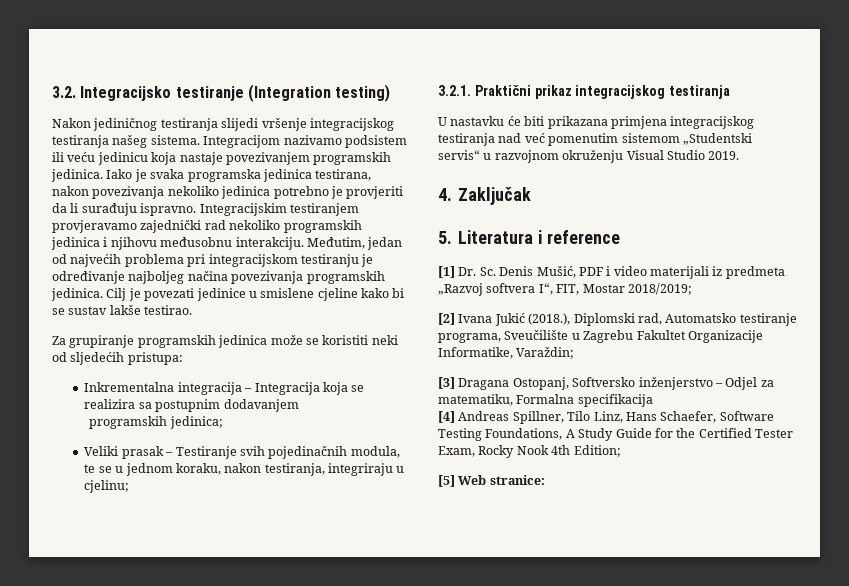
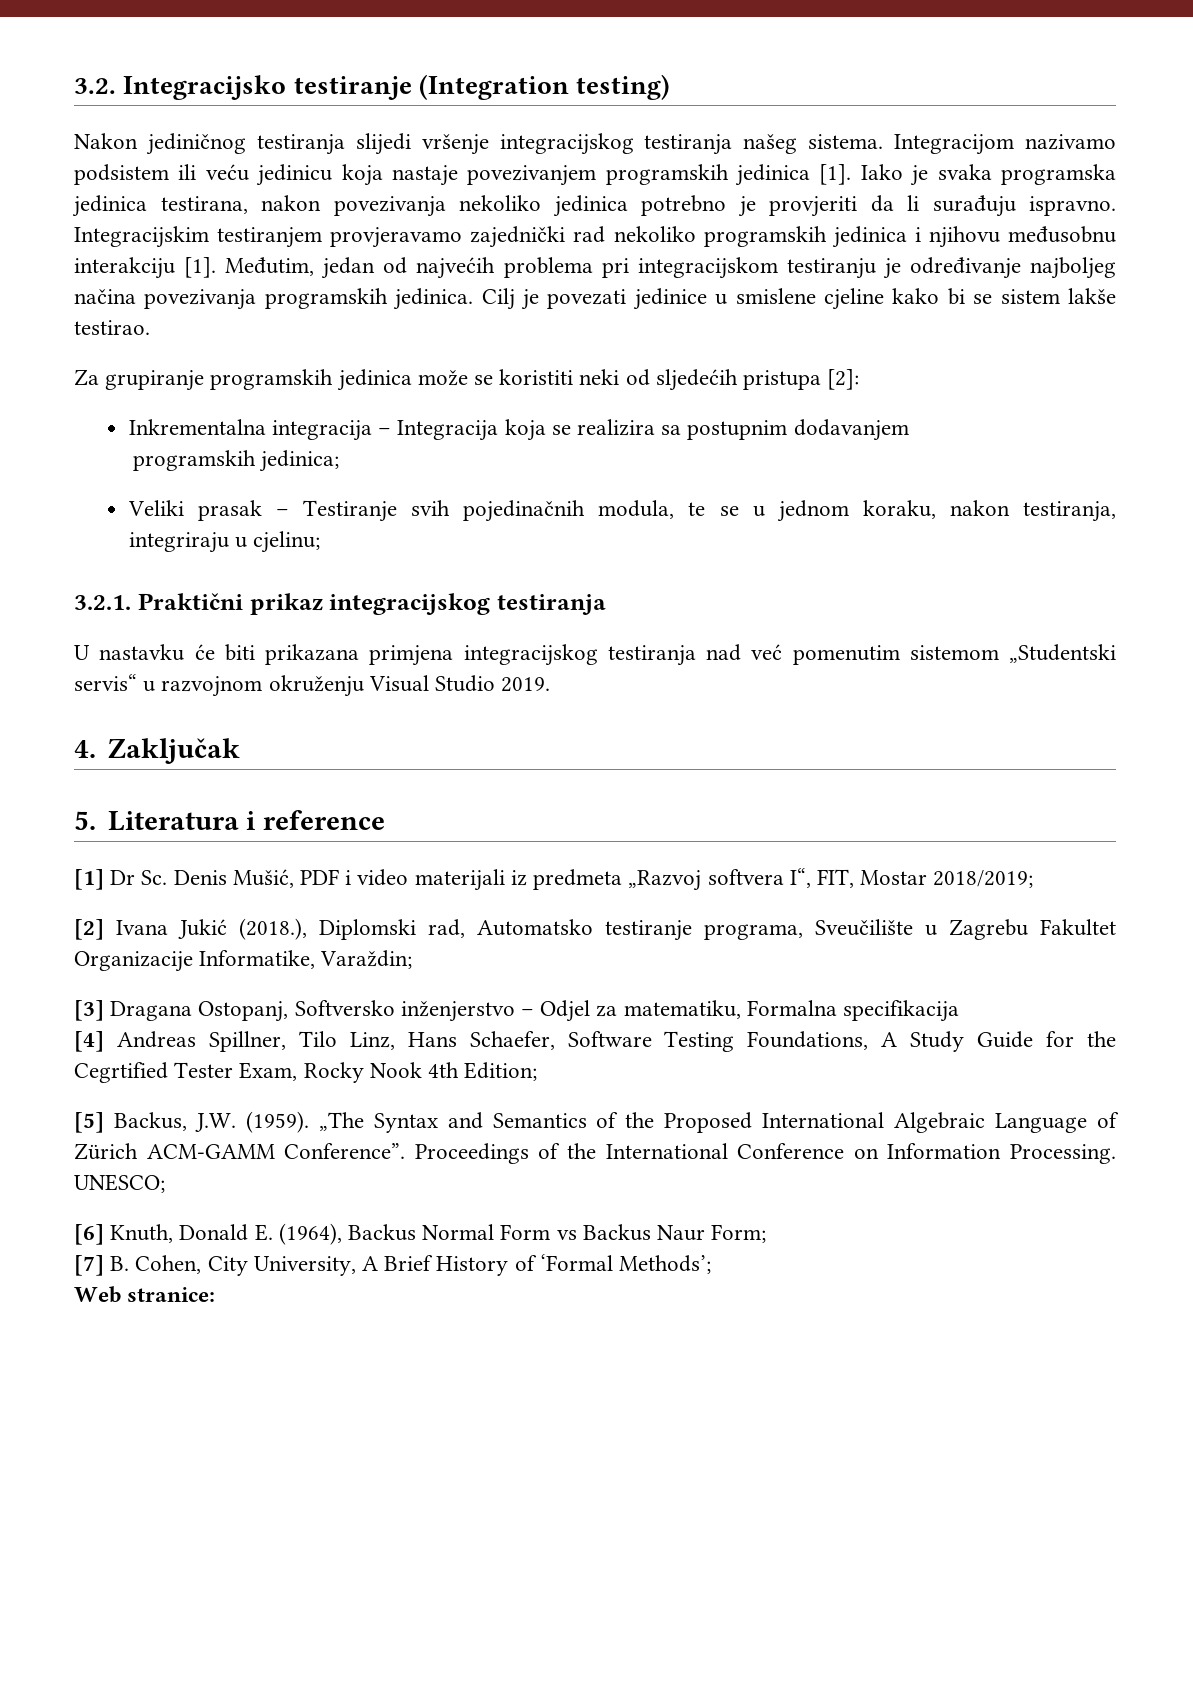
- Integracijom nazivamo podsistem ili veću jedinicu koja nastaje povezivanjem programskih jedinica.
+ Integracijom nazivamo podsistem ili veću jedinicu koja nastaje povezivanjem programskih jedinica [1].
- Integracijskim testiranjem provjeravamo zajednički rad nekoliko programskih jedinica i njihovu međusobnu interakciju.
+ Integracijskim testiranjem provjeravamo zajednički rad nekoliko programskih jedinica i njihovu međusobnu interakciju [1].
- Cilj je povezati jedinice u smislene cjeline kako bi se sustav lakše testirao.
+ Cilj je povezati jedinice u smislene cjeline kako bi se sistem lakše testirao.
- Za grupiranje programskih jedinica može se koristiti neki od sljedećih pristupa:
+ Za grupiranje programskih jedinica može se koristiti neki od sljedećih pristupa [2]:
- [1] Dr. Sc. Denis Mušić, PDF i video materijali iz predmeta „Razvoj softvera I“, FIT, Mostar 2018/2019;
+ [1] Dr Sc. Denis Mušić, PDF i video materijali iz predmeta „Razvoj softvera I“, FIT, Mostar 2018/2019;
- [4] Andreas Spillner, Tilo Linz, Hans Schaefer, Software Testing Foundations, A Study Guide for the Certified Tester Exam, Rocky Nook 4th Edition;
+ [4] Andreas Spillner, Tilo Linz, Hans Schaefer, Software Testing Foundations, A Study Guide for the Cegrtified Tester Exam, Rocky Nook 4th Edition;
- [5] Web stranice:
+ [5] Backus, J.W. (1959). „The Syntax and Semantics of the Proposed International Algebraic Language of Zürich ACM-GAMM Conference”. Proceedings of the International Conference on Information Processing. UNESCO;
+ [6] Knuth, Donald E. (1964), Backus Normal Form vs Backus Naur Form;
+ [7] B. Cohen, City University, A Brief History of ‘Formal Methods’;
+ Web stranice:

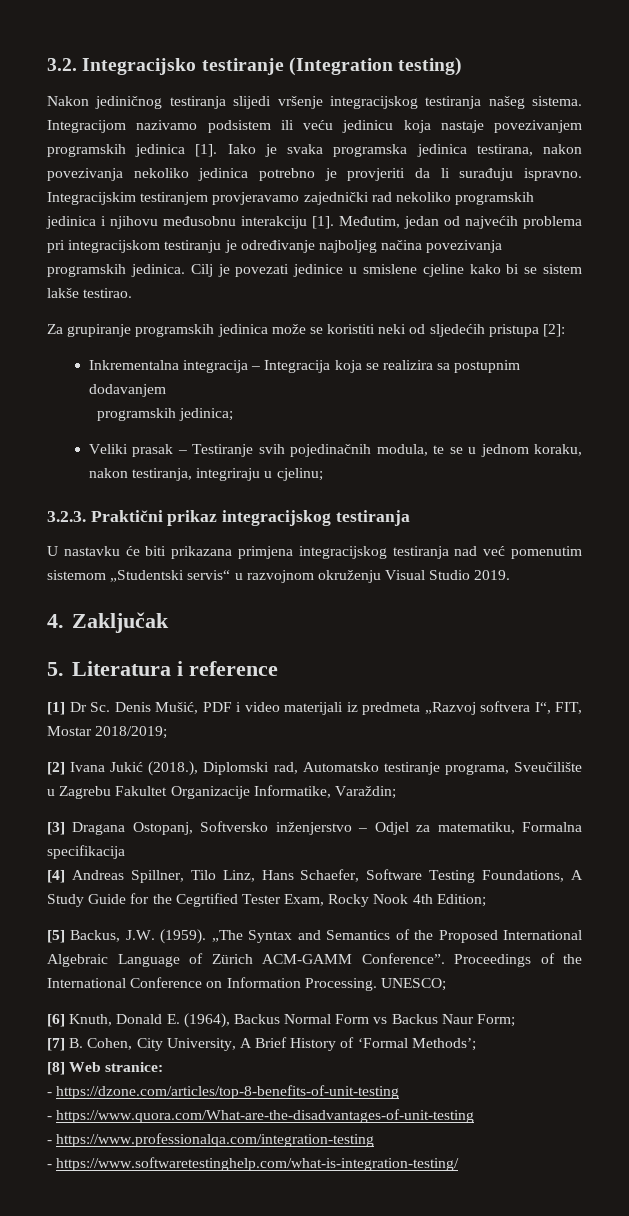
- 3.2.1. Praktični prikaz integracijskog testiranja
+ 3.2.3. Praktični prikaz integracijskog testiranja
- Web stranice:
+ [8] Web stranice:
+ - https://dzone.com/articles/top-8-benefits-of-unit-testing
+ - https://www.quora.com/What-are-the-disadvantages-of-unit-testing
+ - https://www.professionalqa.com/integration-testing
+ - https://www.softwaretestinghelp.com/what-is-integration-testing/

